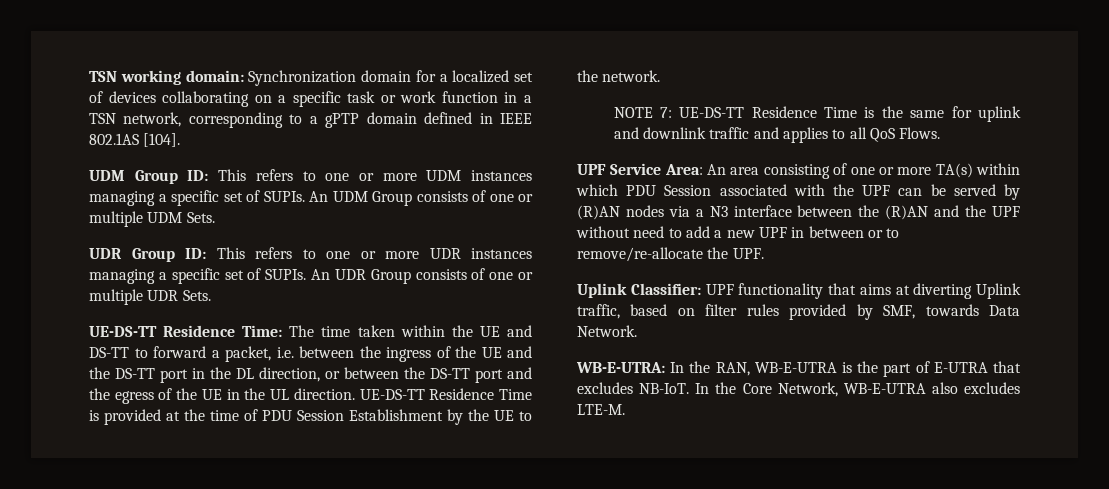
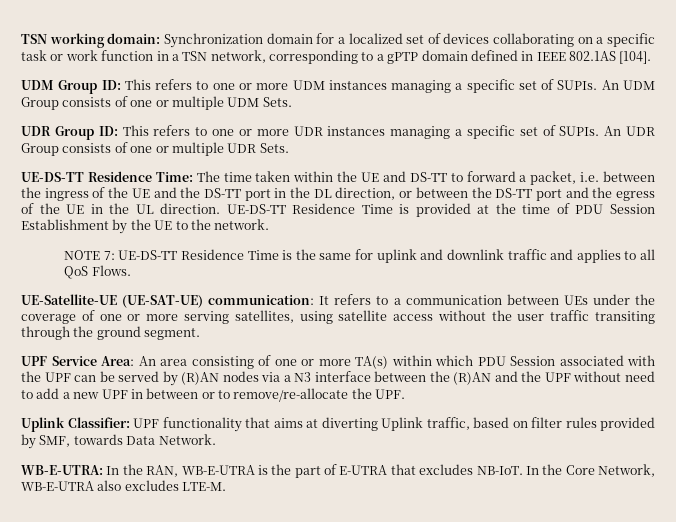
+ UE-Satellite-UE (UE-SAT-UE) communication: It refers to a communication between UEs under the coverage of one or more serving satellites, using satellite access without the user traffic transiting through the ground segment.

